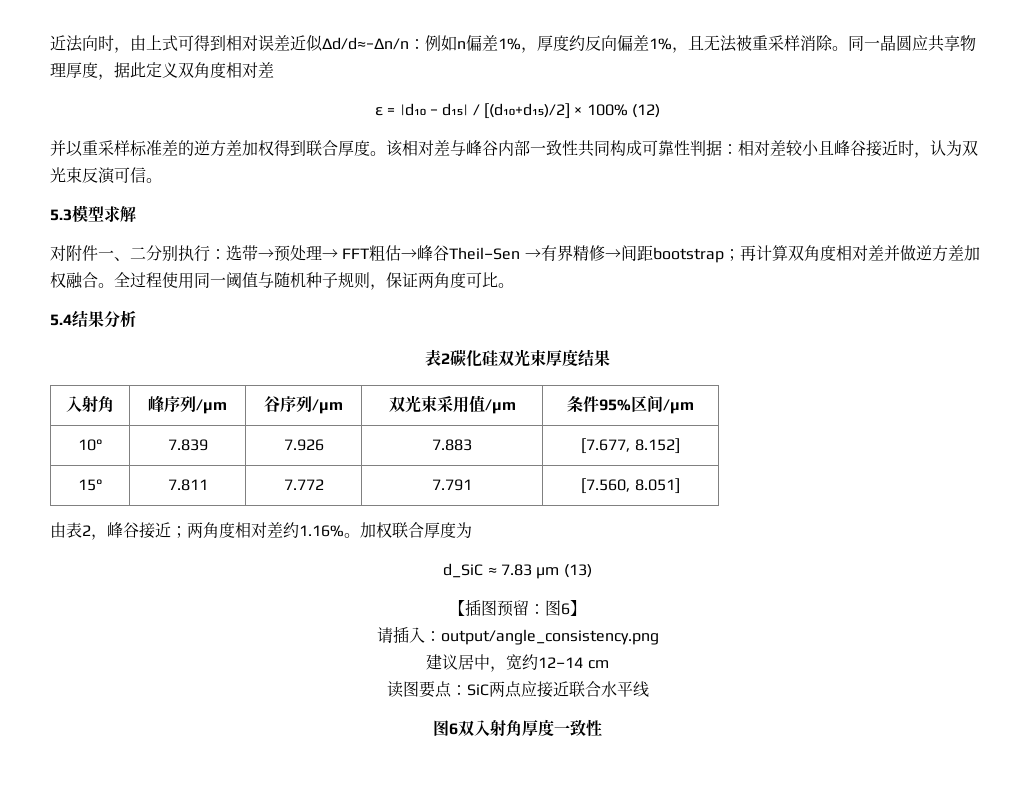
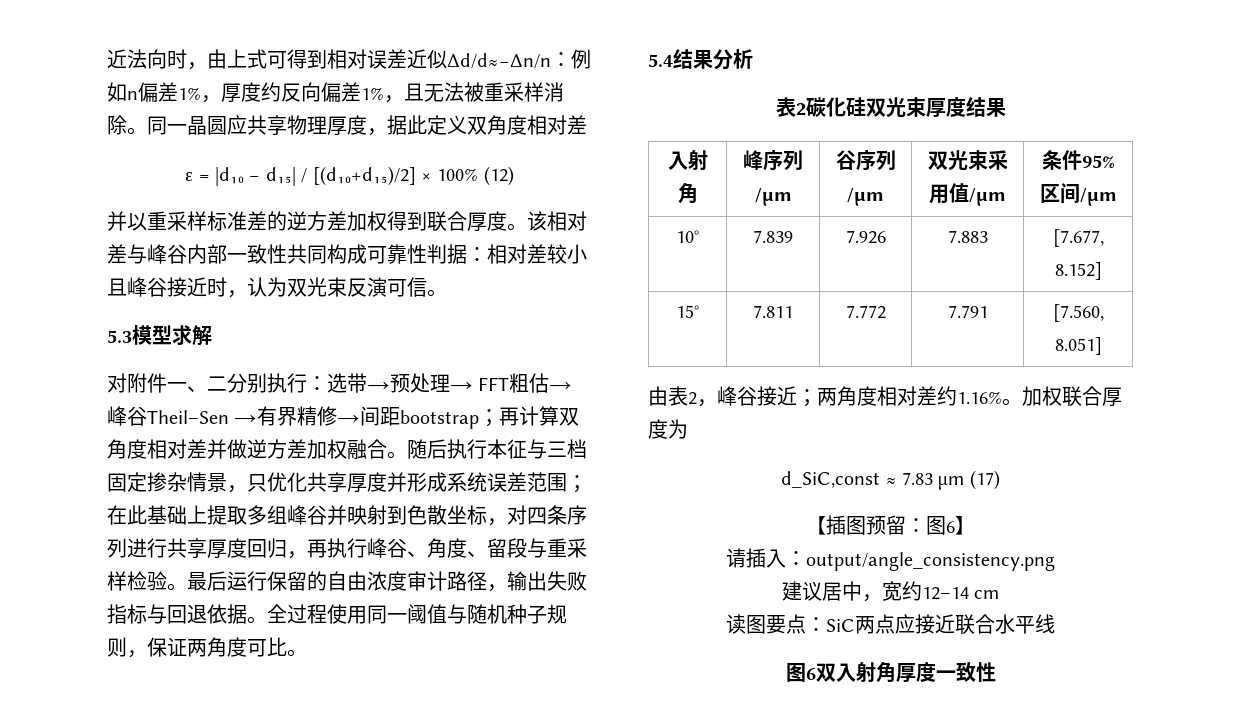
+ 随后执行本征与三档固定掺杂情景，只优化共享厚度并形成系统误差范围；在此基础上提取多组峰谷并映射到色散坐标，对四条序列进行共享厚度回归，再执行峰谷、角度、留段与重采样检验。最后运行保留的自由浓度审计路径，输出失败指标与回退依据。
- d_SiC ≈ 7.83 µm (13)
+ d_SiC,const ≈ 7.83 µm (17)

